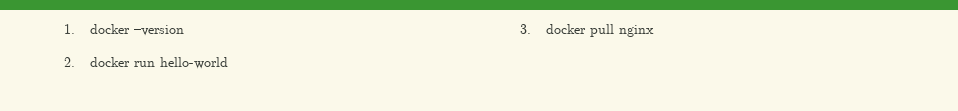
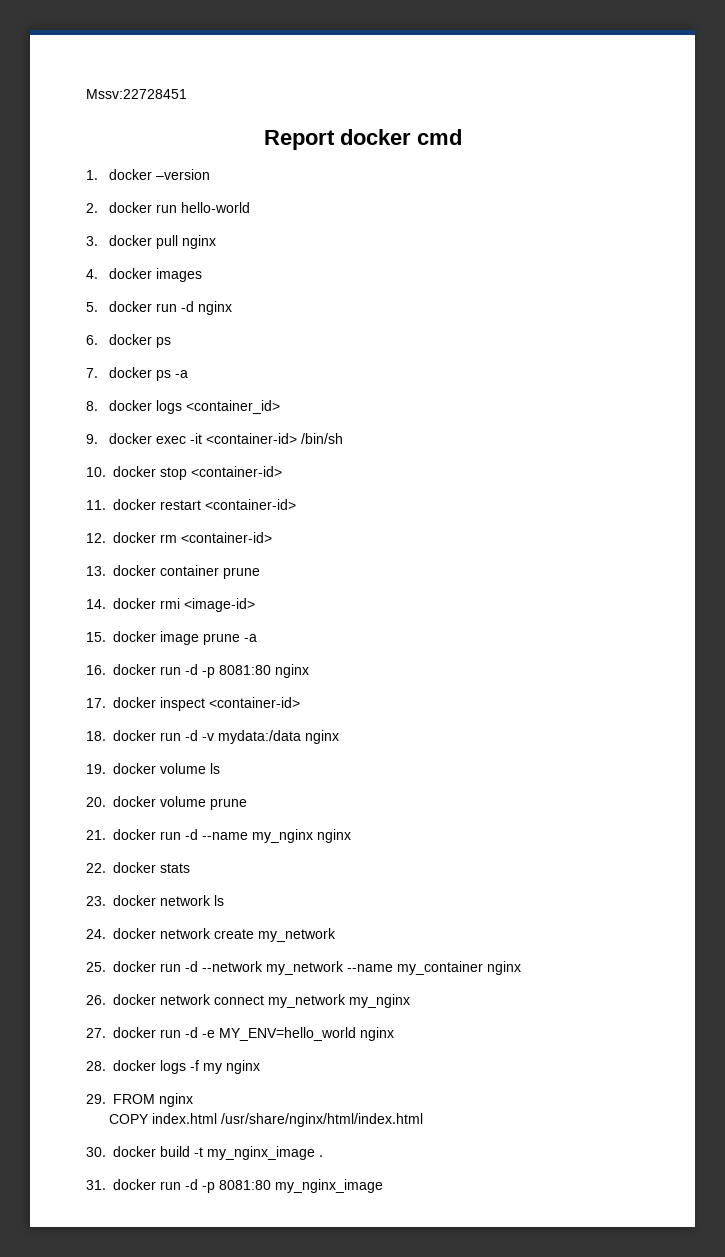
+ Mssv:22728451
+ Report docker cmd
+ 4. docker images
+ 5. docker run -d nginx
+ 6. docker ps
+ 7. docker ps -a
+ 8. docker logs <container_id>
+ 9. docker exec -it <container-id> /bin/sh
+ 10. docker stop <container-id>
+ 11. docker restart <container-id>
+ 12. docker rm <container-id>
+ 13. docker container prune
+ 14. docker rmi <image-id>
+ 15. docker image prune -a
+ 16. docker run -d -p 8081:80 nginx
+ 17. docker inspect <container-id>
+ 18. docker run -d -v mydata:/data nginx
+ 19. docker volume ls
+ 20. docker volume prune
+ 21. docker run -d --name my_nginx nginx
+ 22. docker stats
+ 23. docker network ls
+ 24. docker network create my_network
+ 25. docker run -d --network my_network --name my_container nginx
+ 26. docker network connect my_network my_nginx
+ 27. docker run -d -e MY_ENV=hello_world nginx
+ 28. docker logs -f my nginx
+ 29. FROM nginx
+ COPY index.html /usr/share/nginx/html/index.html
+ 30. docker build -t my_nginx_image .
+ 31. docker run -d -p 8081:80 my_nginx_image

